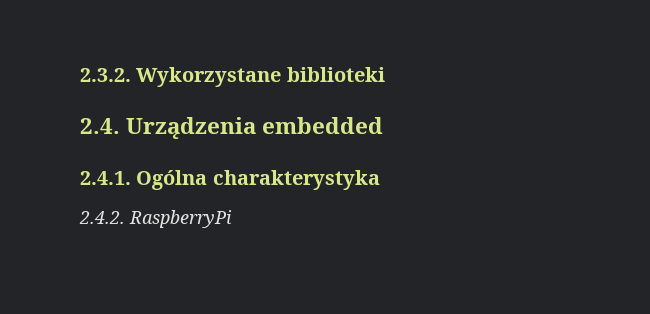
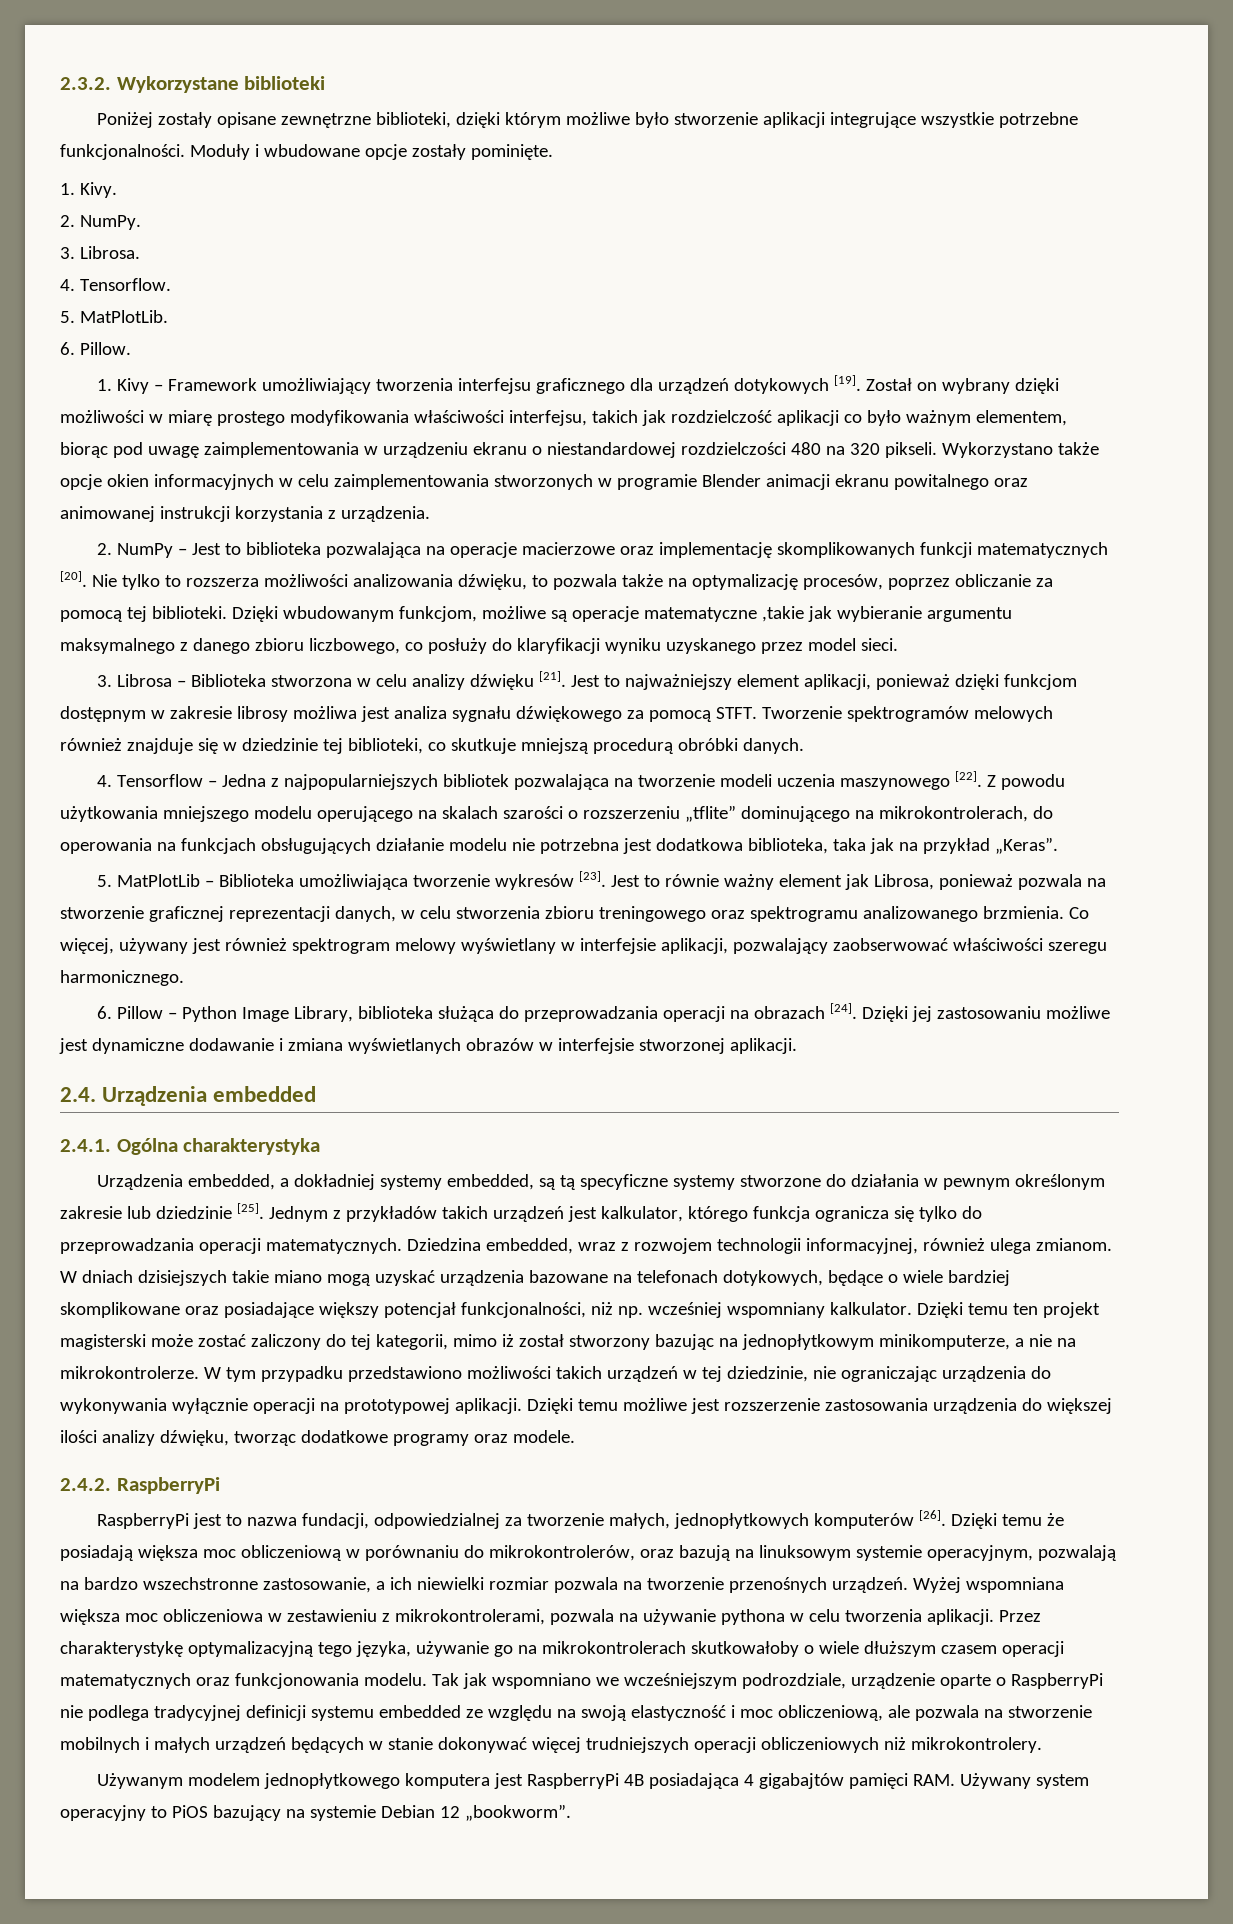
+ Poniżej zostały opisane zewnętrzne biblioteki, dzięki którym możliwe było stworzenie aplikacji integrujące wszystkie potrzebne funkcjonalności. Moduły i wbudowane opcje zostały pominięte.
+ 1. Kivy.
+ 2. NumPy.
+ 3. Librosa.
+ 4. Tensorflow.
+ 5. MatPlotLib.
+ 6. Pillow.
+ 1. Kivy – Framework umożliwiający tworzenia interfejsu graficznego dla urządzeń dotykowych [19]. Został on wybrany dzięki możliwości w miarę prostego modyfikowania właściwości interfejsu, takich jak rozdzielczość aplikacji co było ważnym elementem, biorąc pod uwagę zaimplementowania w urządzeniu ekranu o niestandardowej rozdzielczości 480 na 320 pikseli. Wykorzystano także opcje okien informacyjnych w celu zaimplementowania stworzonych w programie Blender animacji ekranu powitalnego oraz animowanej instrukcji korzystania z urządzenia.
+ 2. NumPy – Jest to biblioteka pozwalająca na operacje macierzowe oraz implementację skomplikowanych funkcji matematycznych [20]. Nie tylko to rozszerza możliwości analizowania dźwięku, to pozwala także na optymalizację procesów, poprzez obliczanie za pomocą tej biblioteki. Dzięki wbudowanym funkcjom, możliwe są operacje matematyczne ,takie jak wybieranie argumentu maksymalnego z danego zbioru liczbowego, co posłuży do klaryfikacji wyniku uzyskanego przez model sieci.
+ 3. Librosa – Biblioteka stworzona w celu analizy dźwięku [21]. Jest to najważniejszy element aplikacji, ponieważ dzięki funkcjom dostępnym w zakresie librosy możliwa jest analiza sygnału dźwiękowego za pomocą STFT. Tworzenie spektrogramów melowych również znajduje się w dziedzinie tej biblioteki, co skutkuje mniejszą procedurą obróbki danych.
+ 4. Tensorflow – Jedna z najpopularniejszych bibliotek pozwalająca na tworzenie modeli uczenia maszynowego [22]. Z powodu użytkowania mniejszego modelu operującego na skalach szarości o rozszerzeniu „tflite” dominującego na mikrokontrolerach, do operowania na funkcjach obsługujących działanie modelu nie potrzebna jest dodatkowa biblioteka, taka jak na przykład „Keras”.
+ 5. MatPlotLib – Biblioteka umożliwiająca tworzenie wykresów [23]. Jest to równie ważny element jak Librosa, ponieważ pozwala na stworzenie graficznej reprezentacji danych, w celu stworzenia zbioru treningowego oraz spektrogramu analizowanego brzmienia. Co więcej, używany jest również spektrogram melowy wyświetlany w interfejsie aplikacji, pozwalający zaobserwować właściwości szeregu harmonicznego.
+ 6. Pillow – Python Image Library, biblioteka służąca do przeprowadzania operacji na obrazach [24]. Dzięki jej zastosowaniu możliwe jest dynamiczne dodawanie i zmiana wyświetlanych obrazów w interfejsie stworzonej aplikacji.
+ Urządzenia embedded, a dokładniej systemy embedded, są tą specyficzne systemy stworzone do działania w pewnym określonym zakresie lub dziedzinie [25]. Jednym z przykładów takich urządzeń jest kalkulator, którego funkcja ogranicza się tylko do przeprowadzania operacji matematycznych. Dziedzina embedded, wraz z rozwojem technologii informacyjnej, również ulega zmianom. W dniach dzisiejszych takie miano mogą uzyskać urządzenia bazowane na telefonach dotykowych, będące o wiele bardziej skomplikowane oraz posiadające większy potencjał funkcjonalności, niż np. wcześniej wspomniany kalkulator. Dzięki temu ten projekt magisterski może zostać zaliczony do tej kategorii, mimo iż został stworzony bazując na jednopłytkowym minikomputerze, a nie na mikrokontrolerze. W tym przypadku przedstawiono możliwości takich urządzeń w tej dziedzinie, nie ograniczając urządzenia do wykonywania wyłącznie operacji na prototypowej aplikacji. Dzięki temu możliwe jest rozszerzenie zastosowania urządzenia do większej ilości analizy dźwięku, tworząc dodatkowe programy oraz modele.
  2.4.2. RaspberryPi
+ RaspberryPi jest to nazwa fundacji, odpowiedzialnej za tworzenie małych, jednopłytkowych komputerów [26]. Dzięki temu że posiadają większa moc obliczeniową w porównaniu do mikrokontrolerów, oraz bazują na linuksowym systemie operacyjnym, pozwalają na bardzo wszechstronne zastosowanie, a ich niewielki rozmiar pozwala na tworzenie przenośnych urządzeń. Wyżej wspomniana większa moc obliczeniowa w zestawieniu z mikrokontrolerami, pozwala na używanie pythona w celu tworzenia aplikacji. Przez charakterystykę optymalizacyjną tego języka, używanie go na mikrokontrolerach skutkowałoby o wiele dłuższym czasem operacji matematycznych oraz funkcjonowania modelu. Tak jak wspomniano we wcześniejszym podrozdziale, urządzenie oparte o RaspberryPi nie podlega tradycyjnej definicji systemu embedded ze względu na swoją elastyczność i moc obliczeniową, ale pozwala na stworzenie mobilnych i małych urządzeń będących w stanie dokonywać więcej trudniejszych operacji obliczeniowych niż mikrokontrolery.
+ Używanym modelem jednopłytkowego komputera jest RaspberryPi 4B posiadająca 4 gigabajtów pamięci RAM. Używany system operacyjny to PiOS bazujący na systemie Debian 12 „bookworm”.

